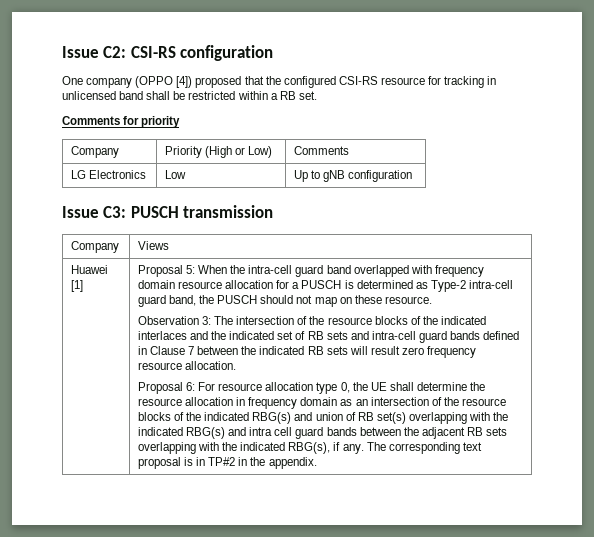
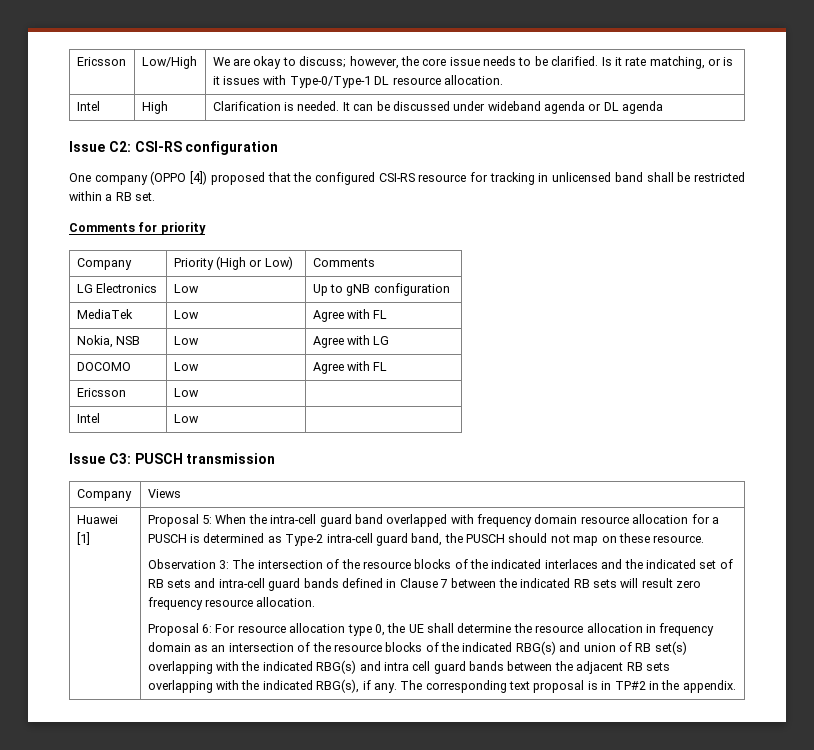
+ Ericsson | Low/High | We are okay to discuss; however, the core issue needs to be clarified. Is it rate matching, or is it issues with Type-0/Type-1 DL resource allocation.
+ Intel | High | Clarification is needed. It can be discussed under wideband agenda or DL agenda
+ MediaTek | Low | Agree with FL
+ Nokia, NSB | Low | Agree with LG
+ DOCOMO | Low | Agree with FL
+ Ericsson | Low |
+ Intel | Low |

